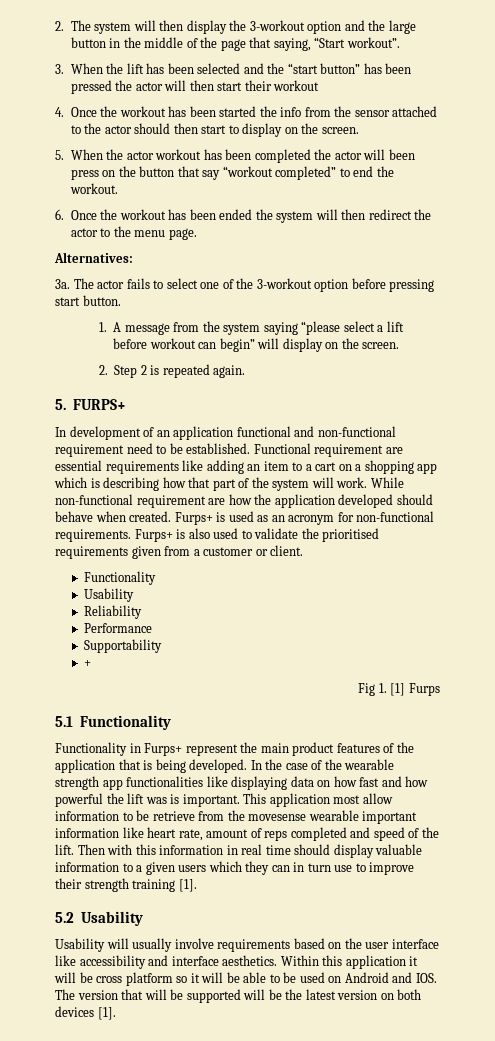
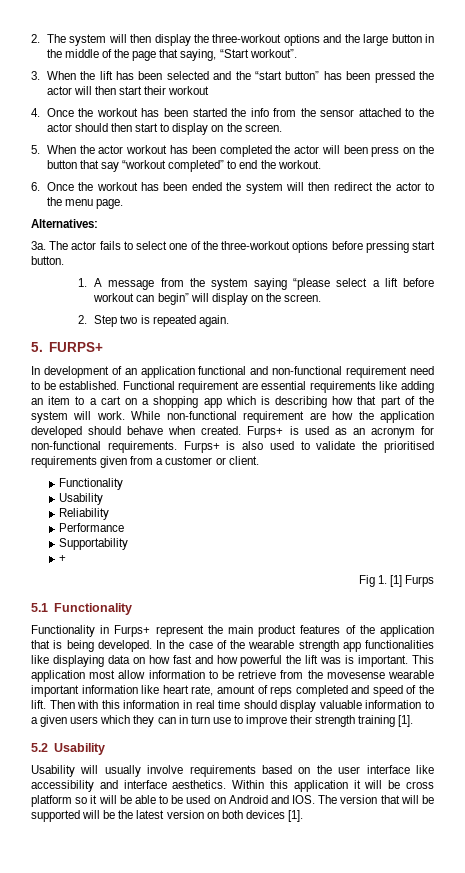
- 2. The system will then display the 3-workout option and the large button in the middle of the page that saying, “Start workout”.
+ 2. The system will then display the three-workout options and the large button in the middle of the page that saying, “Start workout”.
- The actor fails to select one of the 3-workout option before pressing start button.
+ The actor fails to select one of the three-workout options before pressing start button.
- 2. Step 2 is repeated again.
+ 2. Step two is repeated again.

